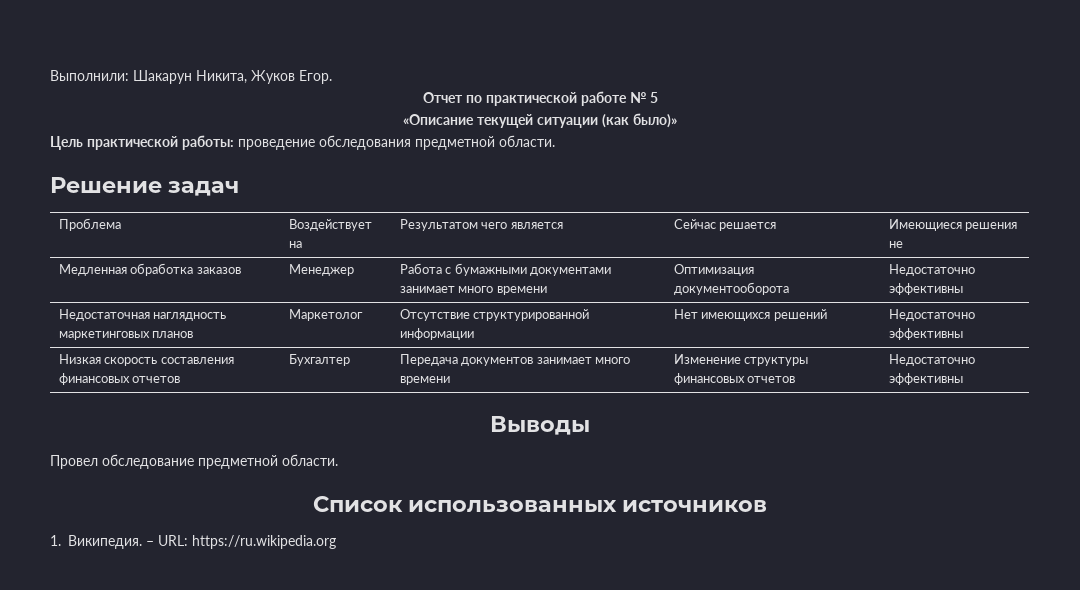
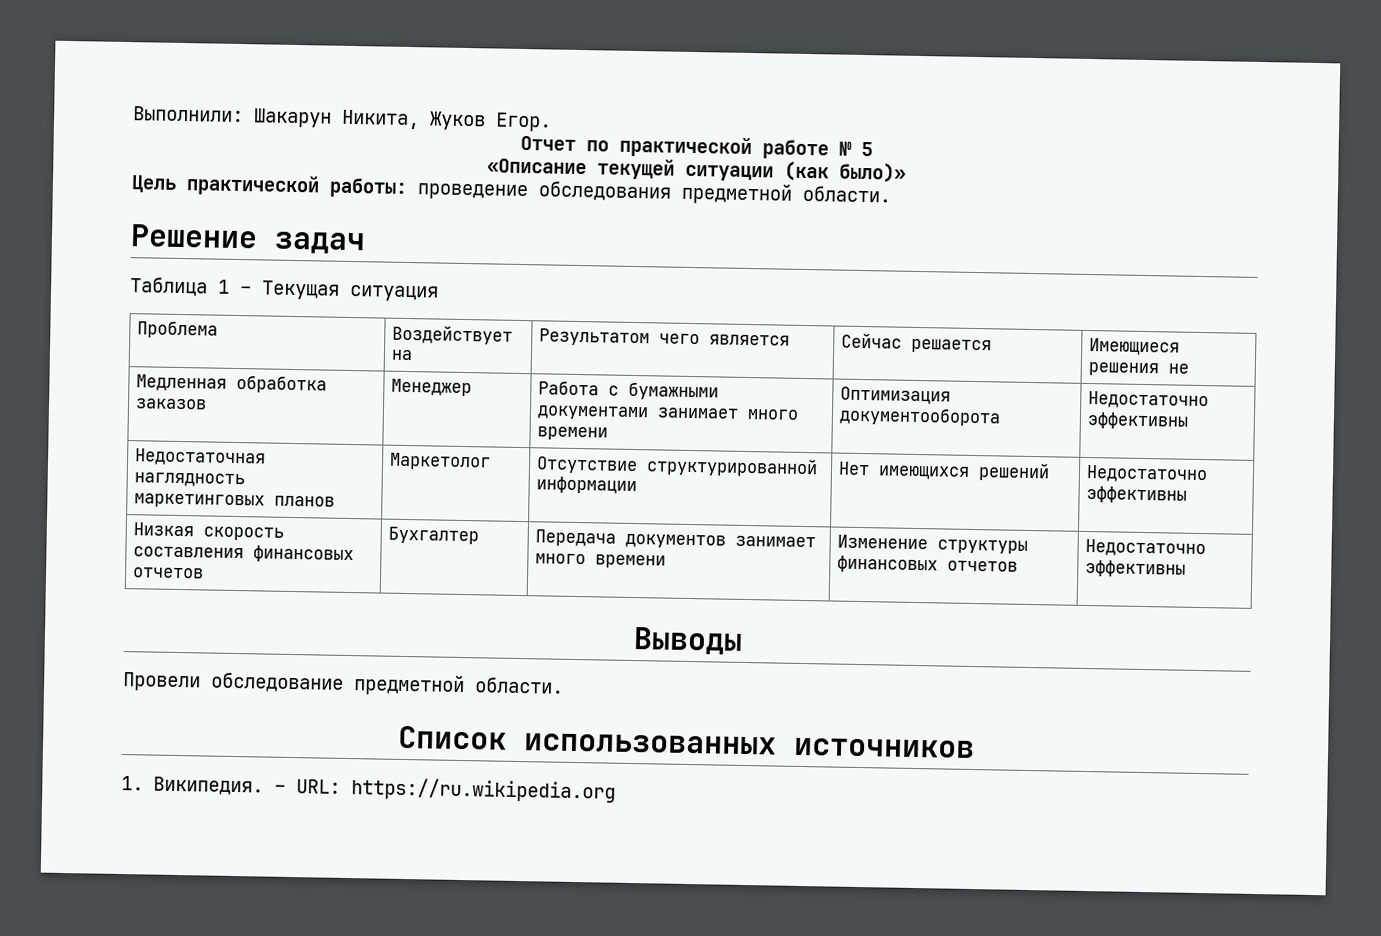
+ Таблица 1 – Текущая ситуация
- Провел обследование предметной области.
+ Провели обследование предметной области.

